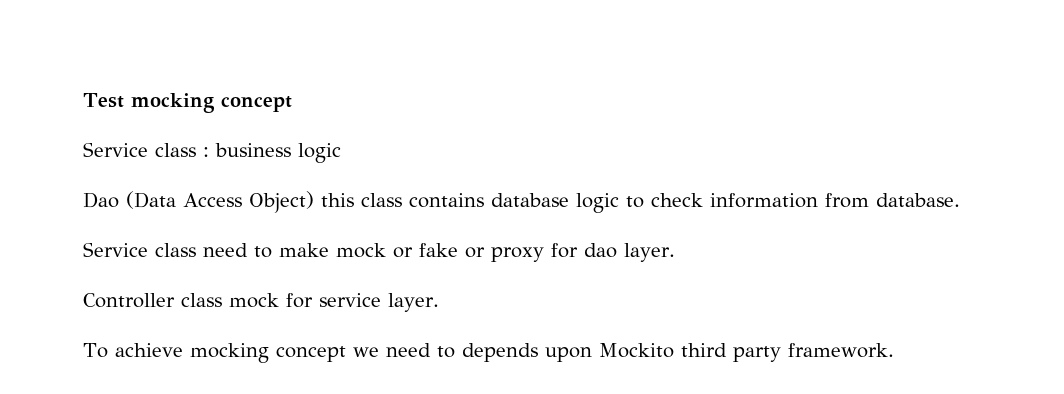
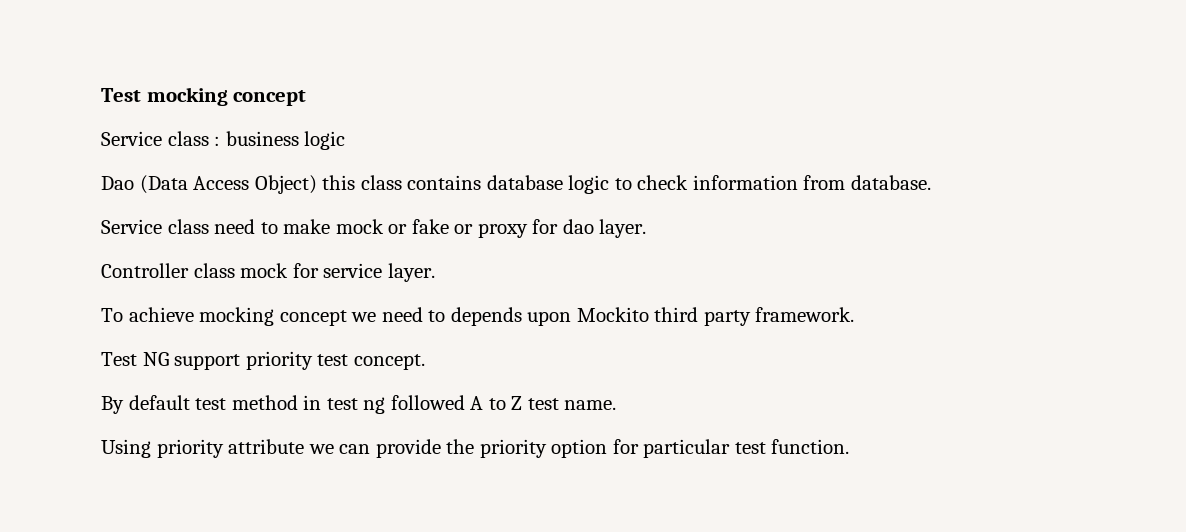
+ Test NG support priority test concept.
+ By default test method in test ng followed A to Z test name.
+ Using priority attribute we can provide the priority option for particular test function.

